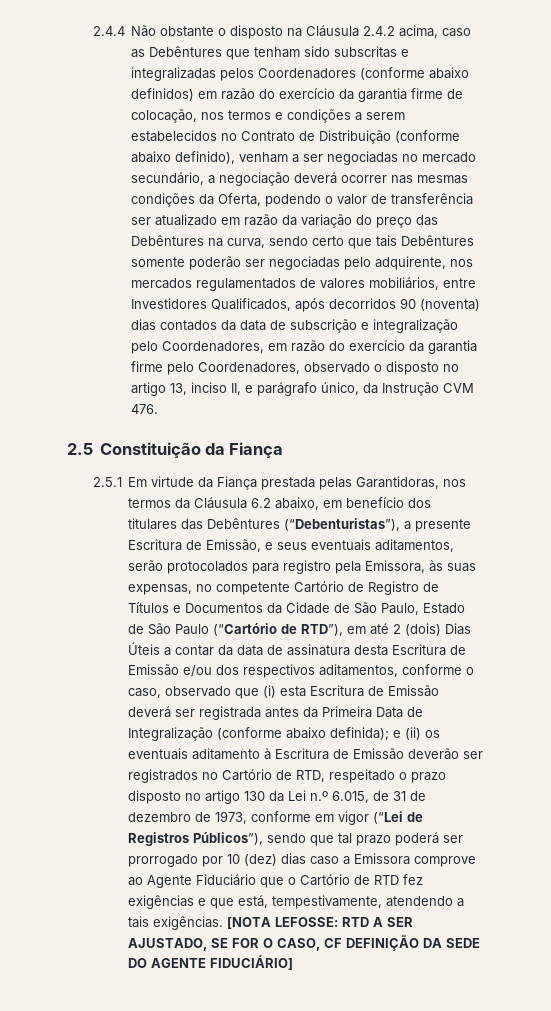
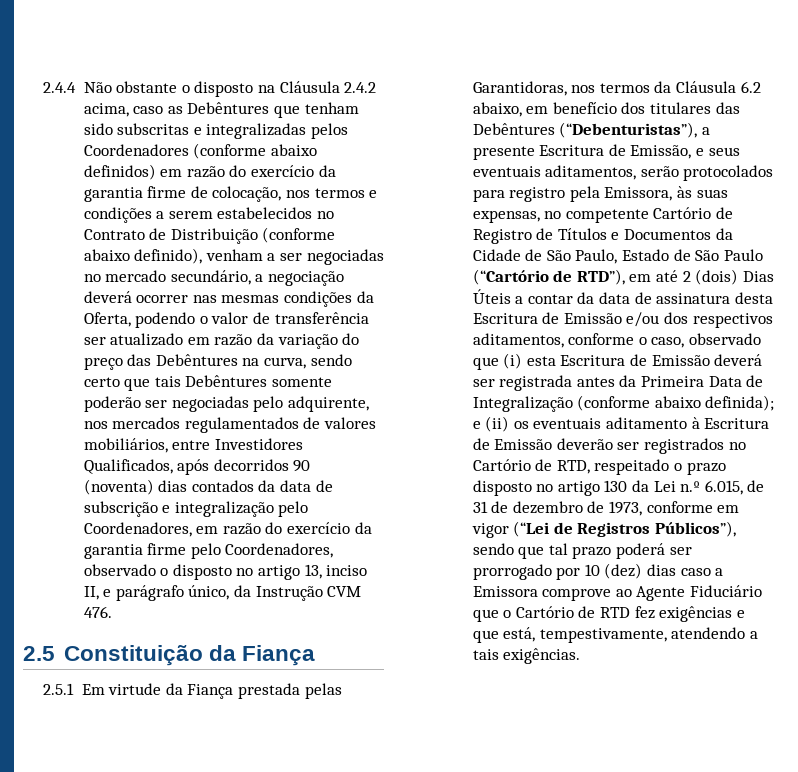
- [NOTA LEFOSSE: RTD A SER AJUSTADO, SE FOR O CASO, CF DEFINIÇÃO DA SEDE DO AGENTE FIDUCIÁRIO]

